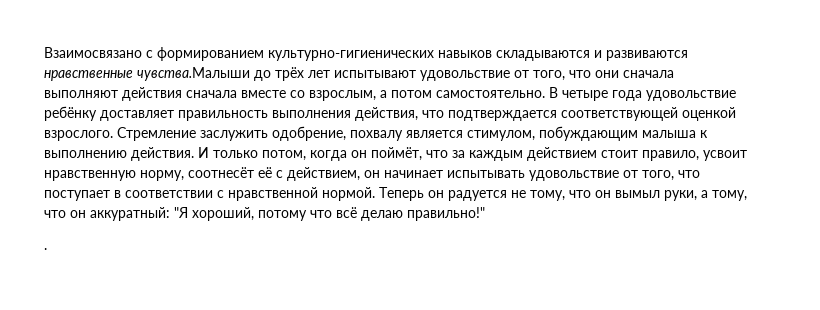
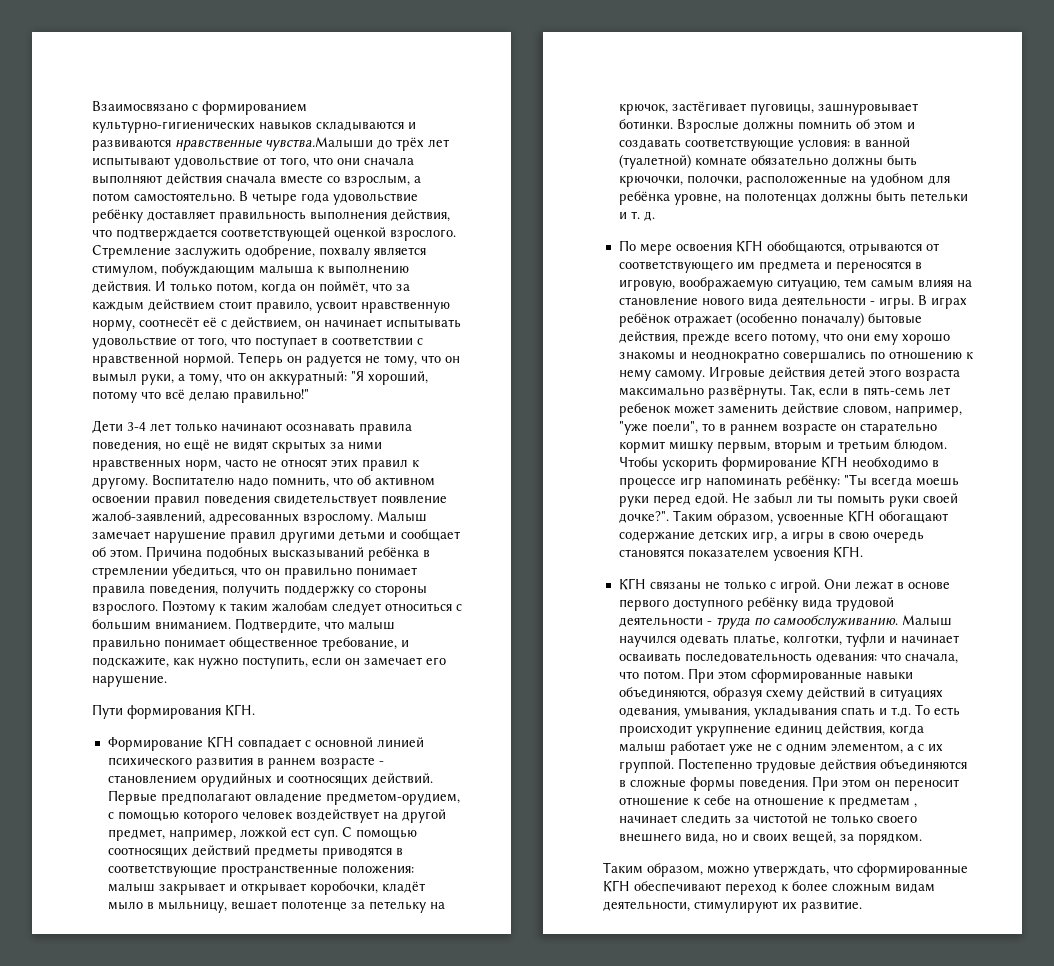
- .
+ Дети 3-4 лет только начинают осознавать правила поведения, но ещё не видят скрытых за ними нравственных норм, часто не относят этих правил к другому. Воспитателю надо помнить, что об активном освоении правил поведения свидетельствует появление жалоб-заявлений, адресованных взрослому. Малыш замечает нарушение правил другими детьми и сообщает об этом. Причина подобных высказываний ребёнка в стремлении убедиться, что он правильно понимает правила поведения, получить поддержку со стороны взрослого. Поэтому к таким жалобам следует относиться с большим вниманием. Подтвердите, что малыш правильно понимает общественное требование, и подскажите, как нужно поступить, если он замечает его нарушение.
+ Пути формирования КГН.
+ Формирование КГН совпадает с основной линией психического развития в раннем возрасте - становлением орудийных и соотносящих действий. Первые предполагают овладение предметом-орудием, с помощью которого человек воздействует на другой предмет, например, ложкой ест суп. С помощью соотносящих действий предметы приводятся в соответствующие пространственные положения: малыш закрывает и открывает коробочки, кладёт мыло в мыльницу, вешает полотенце за петельку на крючок, застёгивает пуговицы, зашнуровывает ботинки. Взрослые должны помнить об этом и создавать соответствующие условия: в ванной (туалетной) комнате обязательно должны быть крючочки, полочки, расположенные на удобном для ребёнка уровне, на полотенцах должны быть петельки и т. д.
+ По мере освоения КГН обобщаются, отрываются от соответствующего им предмета и переносятся в игровую, воображаемую ситуацию, тем самым влияя на становление нового вида деятельности - игры. В играх ребёнок отражает (особенно поначалу) бытовые действия, прежде всего потому, что они ему хорошо знакомы и неоднократно совершались по отношению к нему самому. Игровые действия детей этого возраста максимально развёрнуты. Так, если в пять-семь лет ребенок может заменить действие словом, например, "уже поели", то в раннем возрасте он старательно кормит мишку первым, вторым и третьим блюдом. Чтобы ускорить формирование КГН необходимо в процессе игр напоминать ребёнку: "Ты всегда моешь руки перед едой. Не забыл ли ты помыть руки своей дочке?". Таким образом, усвоенные КГН обогащают содержание детских игр, а игры в свою очередь становятся показателем усвоения КГН.
+ КГН связаны не только с игрой. Они лежат в основе первого доступного ребёнку вида трудовой деятельности - труда по самообслуживанию. Малыш научился одевать платье, колготки, туфли и начинает осваивать последовательность одевания: что сначала, что потом. При этом сформированные навыки объединяются, образуя схему действий в ситуациях одевания, умывания, укладывания спать и т.д. То есть происходит укрупнение единиц действия, когда малыш работает уже не с одним элементом, а с их группой. Постепенно трудовые действия объединяются в сложные формы поведения. При этом он переносит отношение к себе на отношение к предметам , начинает следить за чистотой не только своего внешнего вида, но и своих вещей, за порядком.
+ Таким образом, можно утверждать, что сформированные КГН обеспечивают переход к более сложным видам деятельности, стимулируют их развитие.

